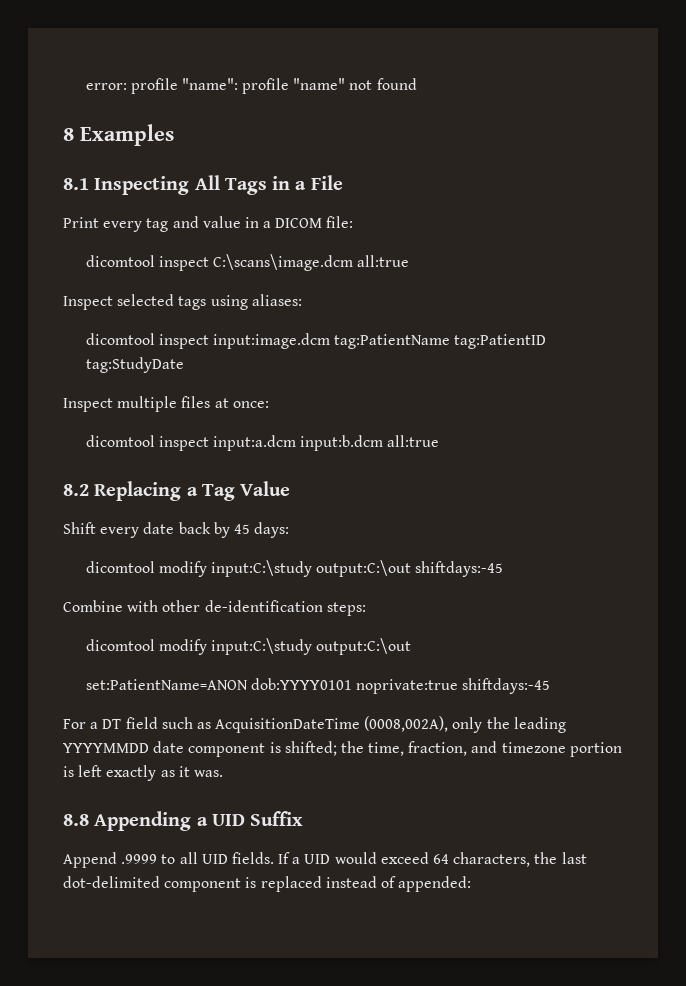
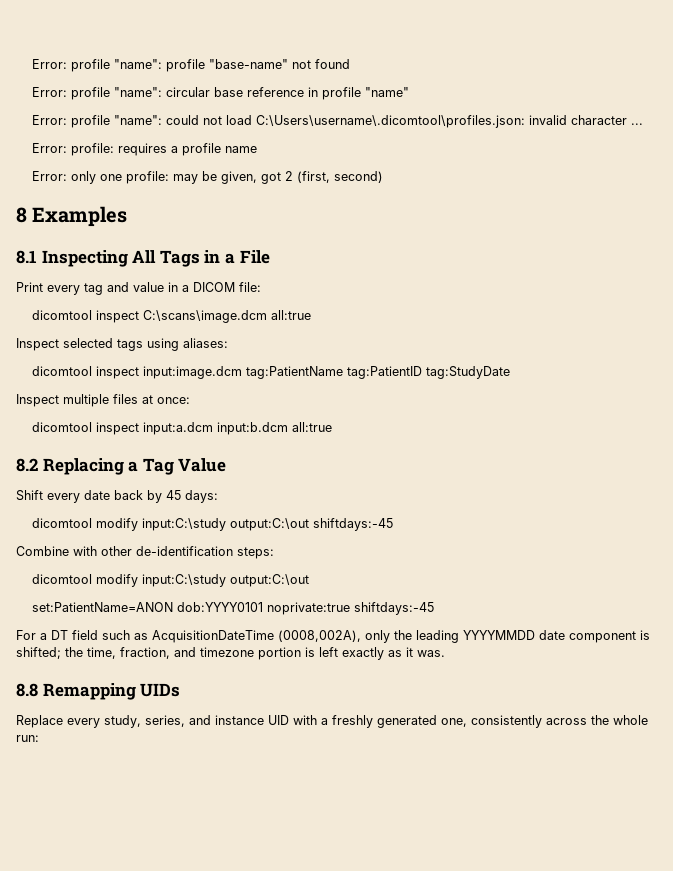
- error: profile "name": profile "name" not found
+ Error: profile "name": profile "base-name" not found
+ Error: profile "name": circular base reference in profile "name"
+ Error: profile "name": could not load C:\Users\username\.dicomtool\profiles.json: invalid character ...
+ Error: profile: requires a profile name
+ Error: only one profile: may be given, got 2 (first, second)
- 8.8 Appending a UID Suffix
- Append .9999 to all UID fields. If a UID would exceed 64 characters, the last dot-delimited component is replaced instead of appended:
+ 8.8 Remapping UIDs
+ Replace every study, series, and instance UID with a freshly generated one, consistently across the whole run:

